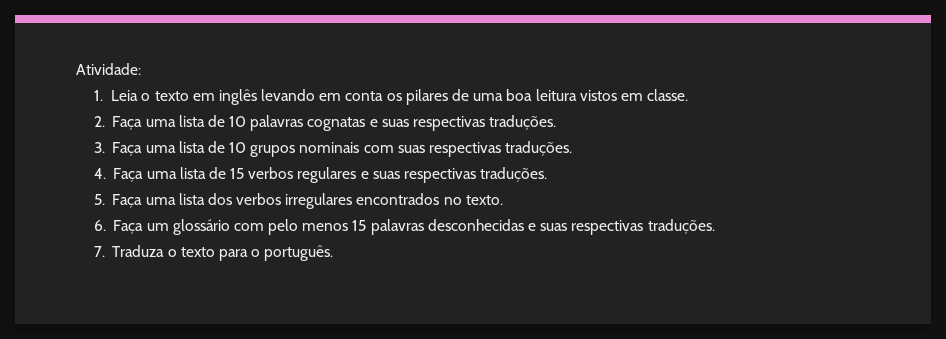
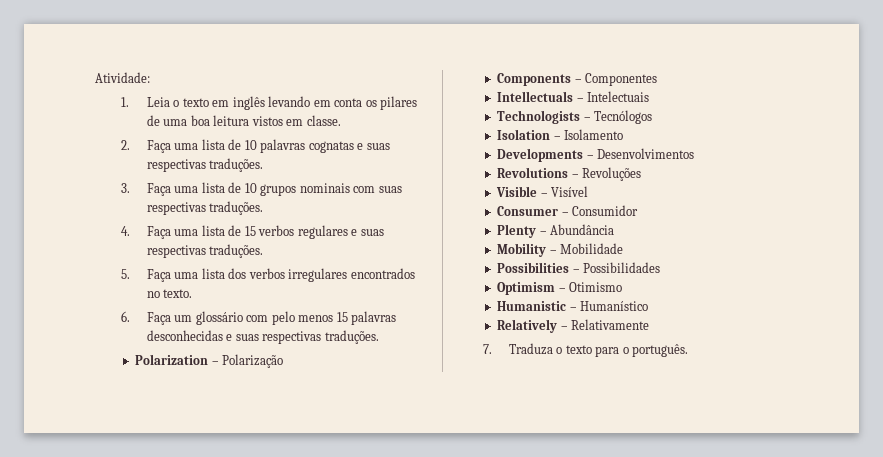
+ Polarization – Polarização
+ Components – Componentes
+ Intellectuals – Intelectuais
+ Technologists – Tecnólogos
+ Isolation – Isolamento
+ Developments – Desenvolvimentos
+ Revolutions – Revoluções
+ Visible – Visível
+ Consumer – Consumidor
+ Plenty – Abundância
+ Mobility – Mobilidade
+ Possibilities – Possibilidades
+ Optimism – Otimismo
+ Humanistic – Humanístico
+ Relatively – Relativamente

